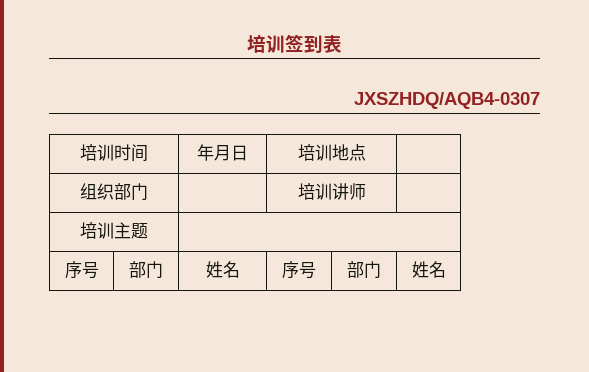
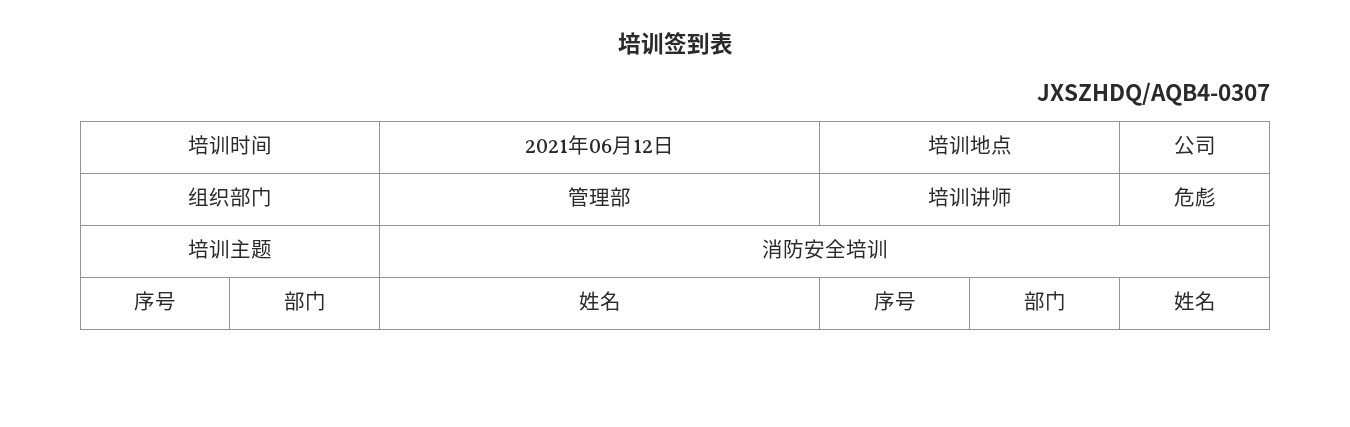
- 培训时间 | 年月日 | 培训地点 |
+ 培训时间 | 2021年06月12日 | 培训地点 | 公司
- 组织部门 | | 培训讲师 |
+ 组织部门 | 管理部 | 培训讲师 | 危彪
- 培训主题 |
+ 培训主题 | 消防安全培训

